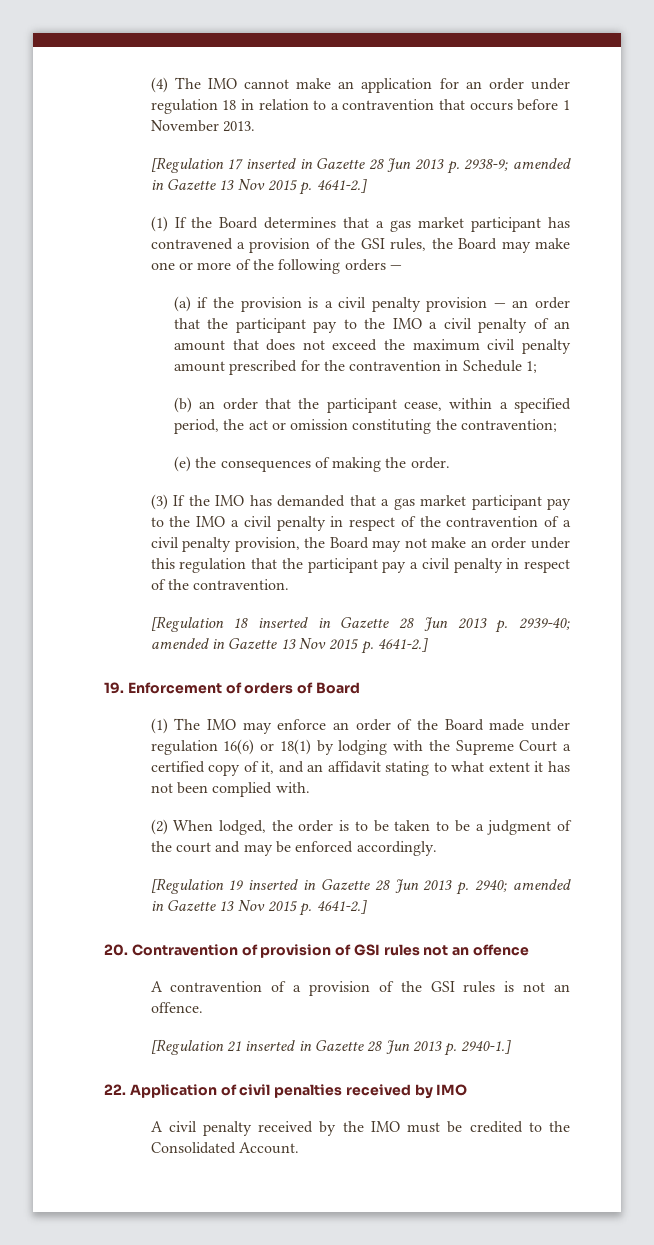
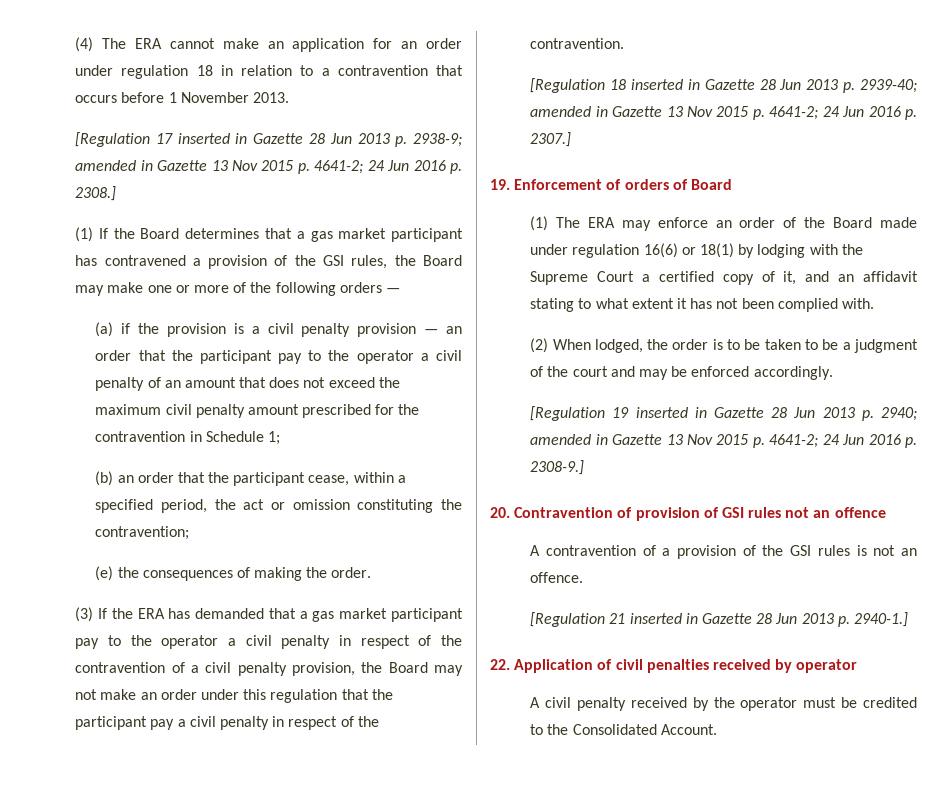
- (4) The IMO cannot make an application for an order under regulation 18 in relation to a contravention that occurs before 1 November 2013.
+ (4) The ERA cannot make an application for an order under regulation 18 in relation to a contravention that occurs before 1 November 2013.
- [Regulation 17 inserted in Gazette 28 Jun 2013 p. 2938-9; amended in Gazette 13 Nov 2015 p. 4641-2.]
+ [Regulation 17 inserted in Gazette 28 Jun 2013 p. 2938-9; amended in Gazette 13 Nov 2015 p. 4641-2; 24 Jun 2016 p. 2308.]
- (a) if the provision is a civil penalty provision — an order that the participant pay to the IMO a civil penalty of an amount that does not exceed the maximum civil penalty amount prescribed for the contravention in Schedule 1;
+ (a) if the provision is a civil penalty provision — an order that the participant pay to the operator a civil penalty of an amount that does not exceed the maximum civil penalty amount prescribed for the contravention in Schedule 1;
- (3) If the IMO has demanded that a gas market participant pay to the IMO a civil penalty in respect of the contravention of a civil penalty provision, the Board may not make an order under this regulation that the participant pay a civil penalty in respect of the contravention.
+ (3) If the ERA has demanded that a gas market participant pay to the operator a civil penalty in respect of the contravention of a civil penalty provision, the Board may not make an order under this regulation that the participant pay a civil penalty in respect of the contravention.
- [Regulation 18 inserted in Gazette 28 Jun 2013 p. 2939-40; amended in Gazette 13 Nov 2015 p. 4641-2.]
+ [Regulation 18 inserted in Gazette 28 Jun 2013 p. 2939-40; amended in Gazette 13 Nov 2015 p. 4641-2; 24 Jun 2016 p. 2307.]
- (1) The IMO may enforce an order of the Board made under regulation 16(6) or 18(1) by lodging with the Supreme Court a certified copy of it, and an affidavit stating to what extent it has not been complied with.
+ (1) The ERA may enforce an order of the Board made under regulation 16(6) or 18(1) by lodging with the Supreme Court a certified copy of it, and an affidavit stating to what extent it has not been complied with.
- [Regulation 19 inserted in Gazette 28 Jun 2013 p. 2940; amended in Gazette 13 Nov 2015 p. 4641-2.]
+ [Regulation 19 inserted in Gazette 28 Jun 2013 p. 2940; amended in Gazette 13 Nov 2015 p. 4641-2; 24 Jun 2016 p. 2308-9.]
- 22. Application of civil penalties received by IMO
+ 22. Application of civil penalties received by operator
- A civil penalty received by the IMO must be credited to the Consolidated Account.
+ A civil penalty received by the operator must be credited to the Consolidated Account.

